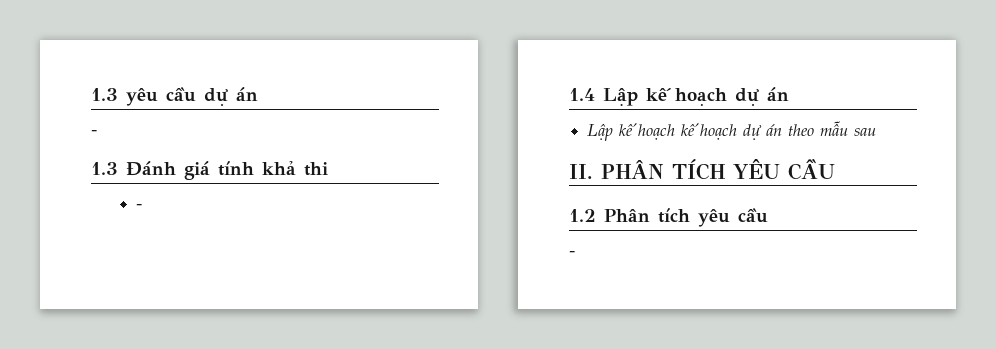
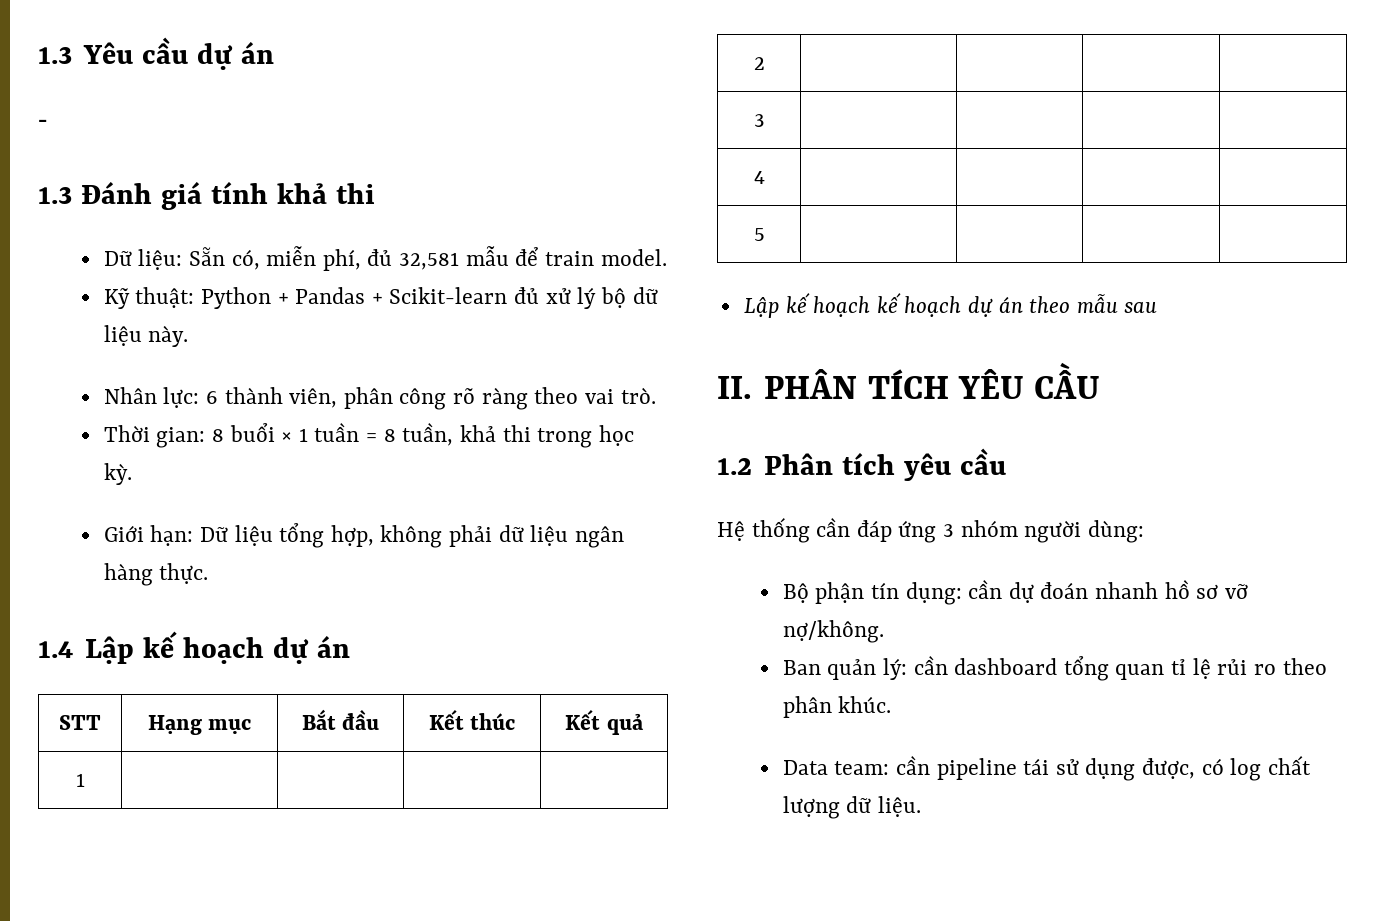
- 1.3 yêu cầu dự án
+ 1.3 Yêu cầu dự án
  1.3 Đánh giá tính khả thi
- -
+ Dữ liệu: Sẵn có, miễn phí, đủ 32,581 mẫu để train model.
+ Kỹ thuật: Python + Pandas + Scikit-learn đủ xử lý bộ dữ liệu này.
+ Nhân lực: 6 thành viên, phân công rõ ràng theo vai trò.
+ Thời gian: 8 buổi × 1 tuần = 8 tuần, khả thi trong học kỳ.
+ Giới hạn: Dữ liệu tổng hợp, không phải dữ liệu ngân hàng thực.
+ STT | Hạng mục | Bắt đầu | Kết thúc | Kết quả
+ 1 | | | |
+ 2 | | | |
+ 3 | | | |
+ 4 | | | |
+ 5 | | | |
  1.2 Phân tích yêu cầu
- -
+ Hệ thống cần đáp ứng 3 nhóm người dùng:
+ Bộ phận tín dụng: cần dự đoán nhanh hồ sơ vỡ nợ/không.
+ Ban quản lý: cần dashboard tổng quan tỉ lệ rủi ro theo phân khúc.
+ Data team: cần pipeline tái sử dụng được, có log chất lượng dữ liệu.

